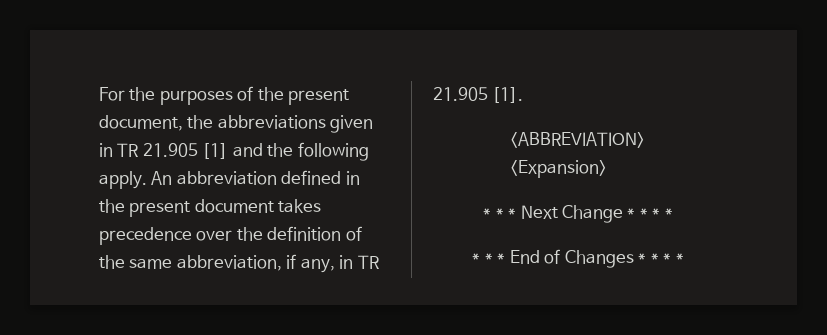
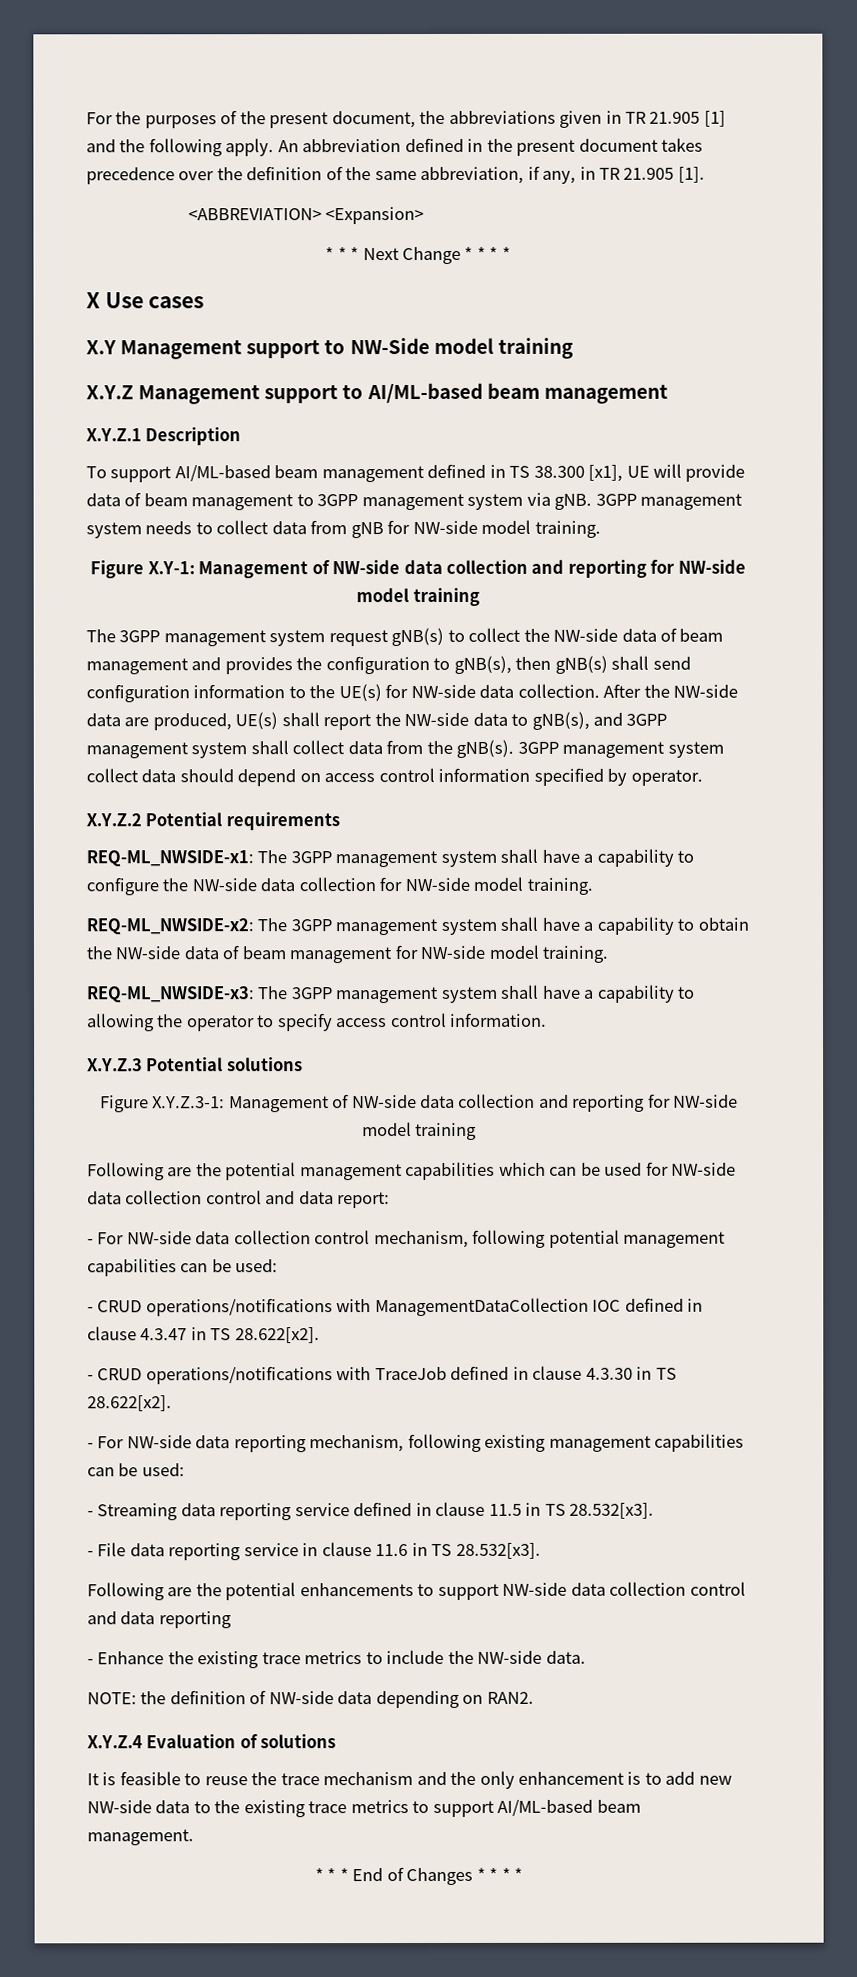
+ X Use cases
+ X.Y Management support to NW-Side model training
+ X.Y.Z Management support to AI/ML-based beam management
+ X.Y.Z.1 Description
+ To support AI/ML-based beam management defined in TS 38.300 [x1], UE will provide data of beam management to 3GPP management system via gNB. 3GPP management system needs to collect data from gNB for NW-side model training.
+ Figure X.Y-1: Management of NW-side data collection and reporting for NW-side model training
+ The 3GPP management system request gNB(s) to collect the NW-side data of beam management and provides the configuration to gNB(s), then gNB(s) shall send configuration information to the UE(s) for NW-side data collection. After the NW-side data are produced, UE(s) shall report the NW-side data to gNB(s), and 3GPP management system shall collect data from the gNB(s). 3GPP management system collect data should depend on access control information specified by operator.
+ X.Y.Z.2 Potential requirements
+ REQ-ML_NWSIDE-x1: The 3GPP management system shall have a capability to configure the NW-side data collection for NW-side model training.
+ REQ-ML_NWSIDE-x2: The 3GPP management system shall have a capability to obtain the NW-side data of beam management for NW-side model training.
+ REQ-ML_NWSIDE-x3: The 3GPP management system shall have a capability to allowing the operator to specify access control information.
+ X.Y.Z.3 Potential solutions
+ Figure X.Y.Z.3-1: Management of NW-side data collection and reporting for NW-side model training
+ Following are the potential management capabilities which can be used for NW-side data collection control and data report:
+ - For NW-side data collection control mechanism, following potential management capabilities can be used:
+ - CRUD operations/notifications with ManagementDataCollection IOC defined in clause 4.3.47 in TS 28.622[x2].
+ - CRUD operations/notifications with TraceJob defined in clause 4.3.30 in TS 28.622[x2].
+ - For NW-side data reporting mechanism, following existing management capabilities can be used:
+ - Streaming data reporting service defined in clause 11.5 in TS 28.532[x3].
+ - File data reporting service in clause 11.6 in TS 28.532[x3].
+ Following are the potential enhancements to support NW-side data collection control and data reporting
+ - Enhance the existing trace metrics to include the NW-side data.
+ NOTE: the definition of NW-side data depending on RAN2.
+ X.Y.Z.4 Evaluation of solutions
+ It is feasible to reuse the trace mechanism and the only enhancement is to add new NW-side data to the existing trace metrics to support AI/ML-based beam management.

